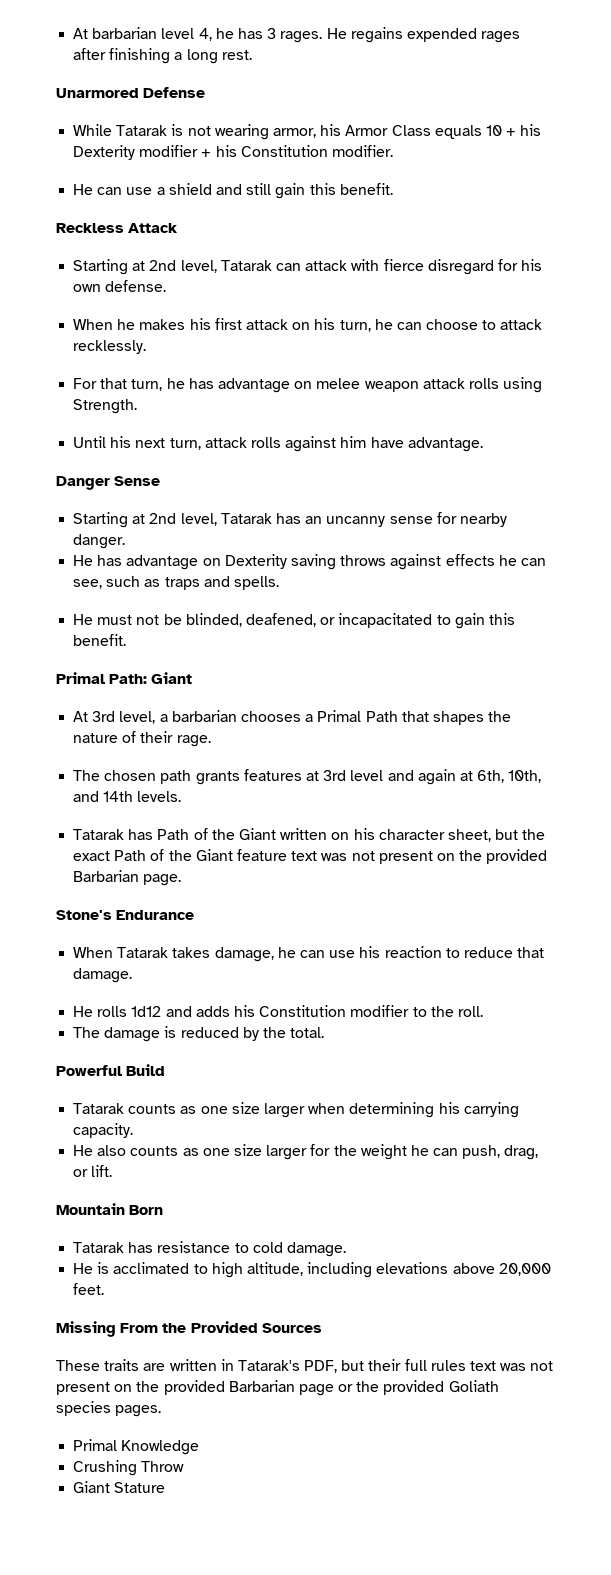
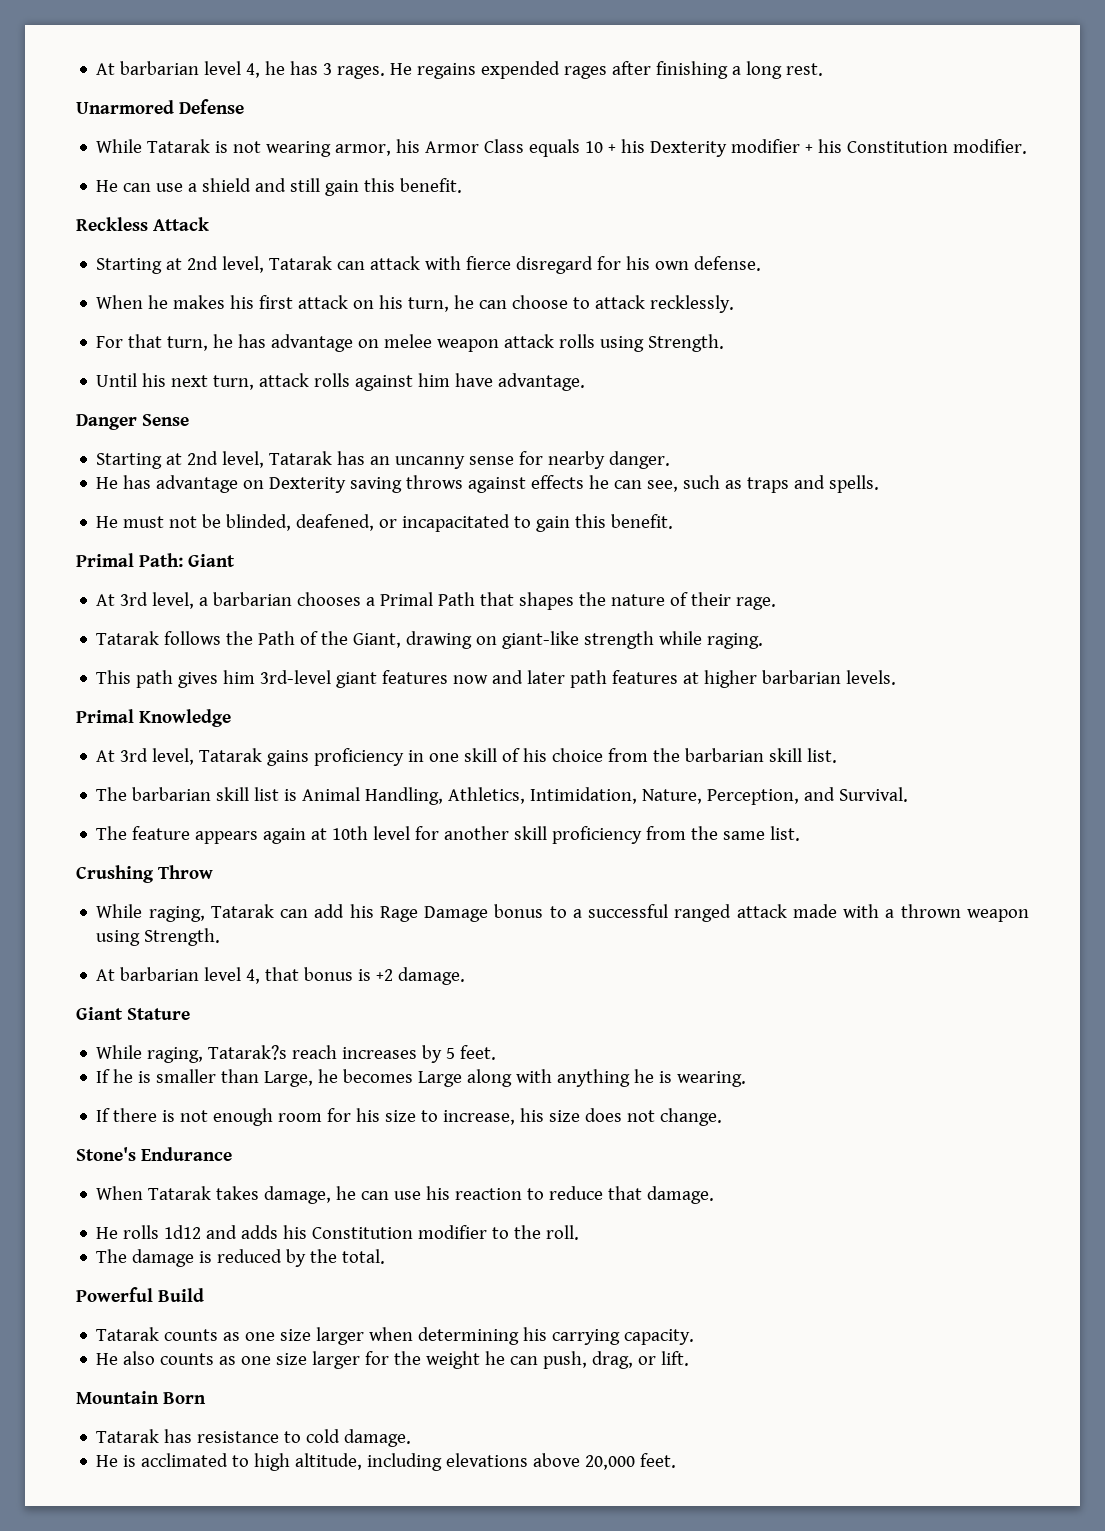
- The chosen path grants features at 3rd level and again at 6th, 10th, and 14th levels.
- Tatarak has Path of the Giant written on his character sheet, but the exact Path of the Giant feature text was not present on the provided Barbarian page.
+ Tatarak follows the Path of the Giant, drawing on giant-like strength while raging.
+ This path gives him 3rd-level giant features now and later path features at higher barbarian levels.
+ Primal Knowledge
+ At 3rd level, Tatarak gains proficiency in one skill of his choice from the barbarian skill list.
+ The barbarian skill list is Animal Handling, Athletics, Intimidation, Nature, Perception, and Survival.
+ The feature appears again at 10th level for another skill proficiency from the same list.
+ Crushing Throw
+ While raging, Tatarak can add his Rage Damage bonus to a successful ranged attack made with a thrown weapon using Strength.
+ At barbarian level 4, that bonus is +2 damage.
+ Giant Stature
+ While raging, Tatarak?s reach increases by 5 feet.
+ If he is smaller than Large, he becomes Large along with anything he is wearing.
+ If there is not enough room for his size to increase, his size does not change.
- Missing From the Provided Sources
- These traits are written in Tatarak's PDF, but their full rules text was not present on the provided Barbarian page or the provided Goliath species pages.
- Primal Knowledge
- Crushing Throw
- Giant Stature

